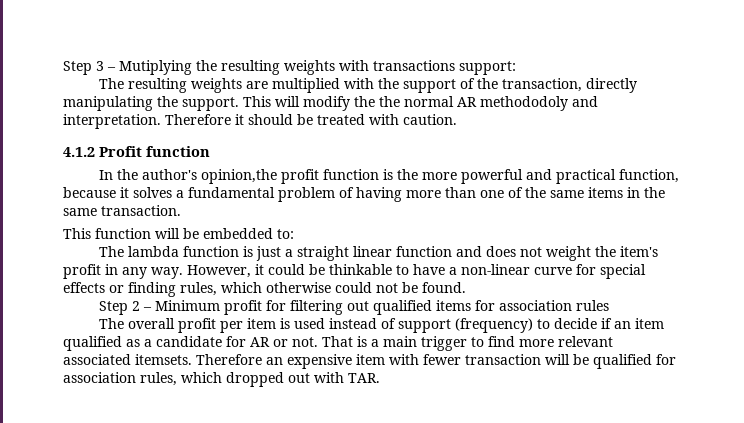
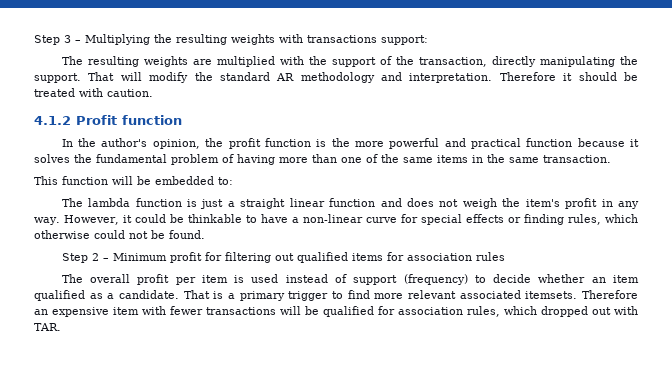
- Step 3 – Mutiplying the resulting weights with transactions support:
+ Step 3 – Multiplying the resulting weights with transactions support:
- This will modify the the normal AR methododoly and interpretation.
+ That will modify the standard AR methodology and interpretation.
- In the author's opinion,the profit function is the more powerful and practical function, because it solves a fundamental problem of having more than one of the same items in the same transaction.
+ In the author's opinion, the profit function is the more powerful and practical function because it solves the fundamental problem of having more than one of the same items in the same transaction.
- The lambda function is just a straight linear function and does not weight the item's profit in any way.
+ The lambda function is just a straight linear function and does not weigh the item's profit in any way.
- The overall profit per item is used instead of support (frequency) to decide if an item qualified as a candidate for AR or not.
+ The overall profit per item is used instead of support (frequency) to decide whether an item qualified as a candidate.
- That is a main trigger to find more relevant associated itemsets.
+ That is a primary trigger to find more relevant associated itemsets.
- Therefore an expensive item with fewer transaction will be qualified for association rules, which dropped out with TAR.
+ Therefore an expensive item with fewer transactions will be qualified for association rules, which dropped out with TAR.

